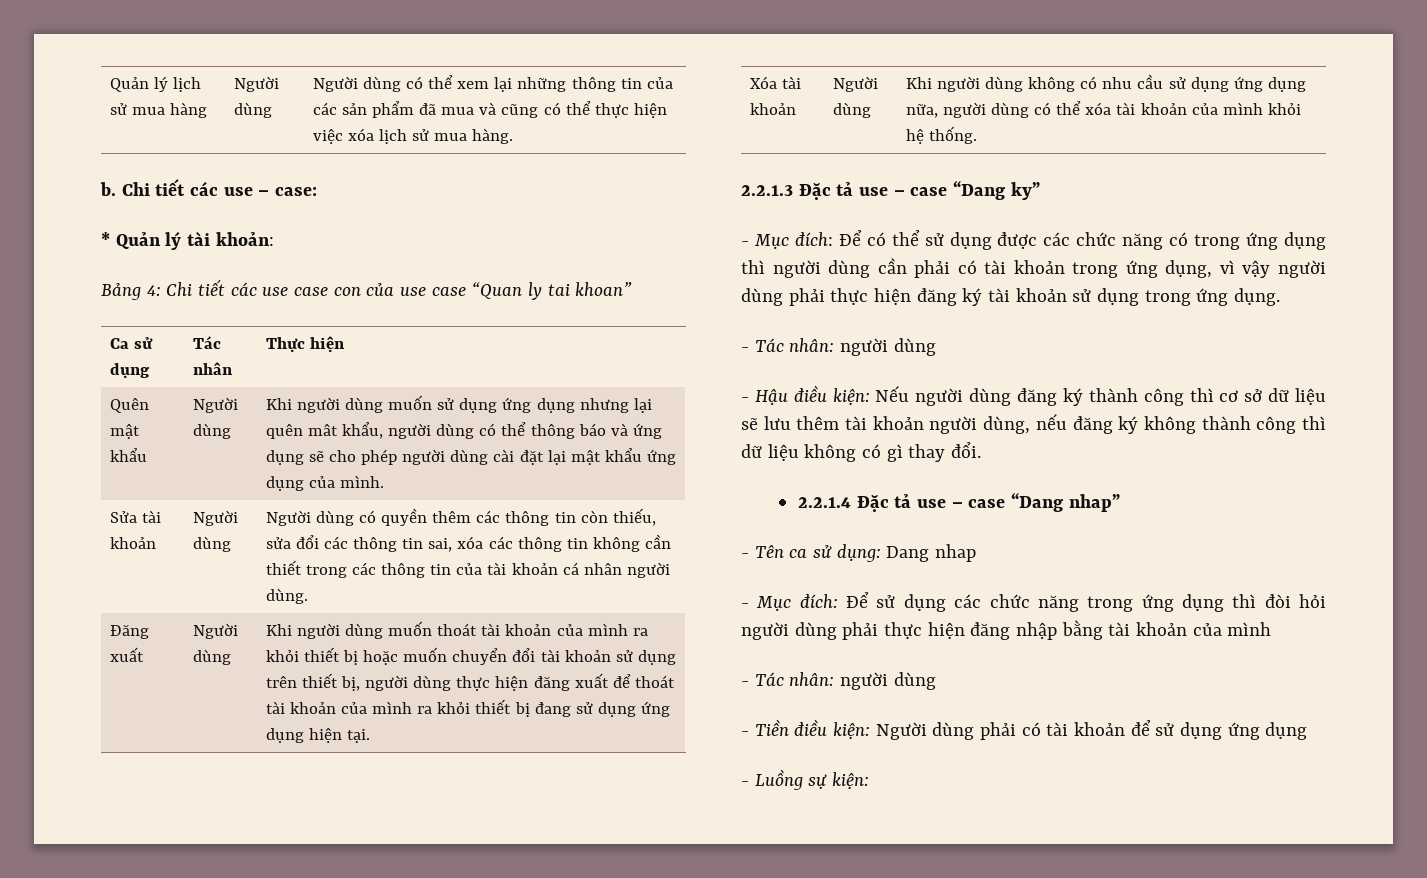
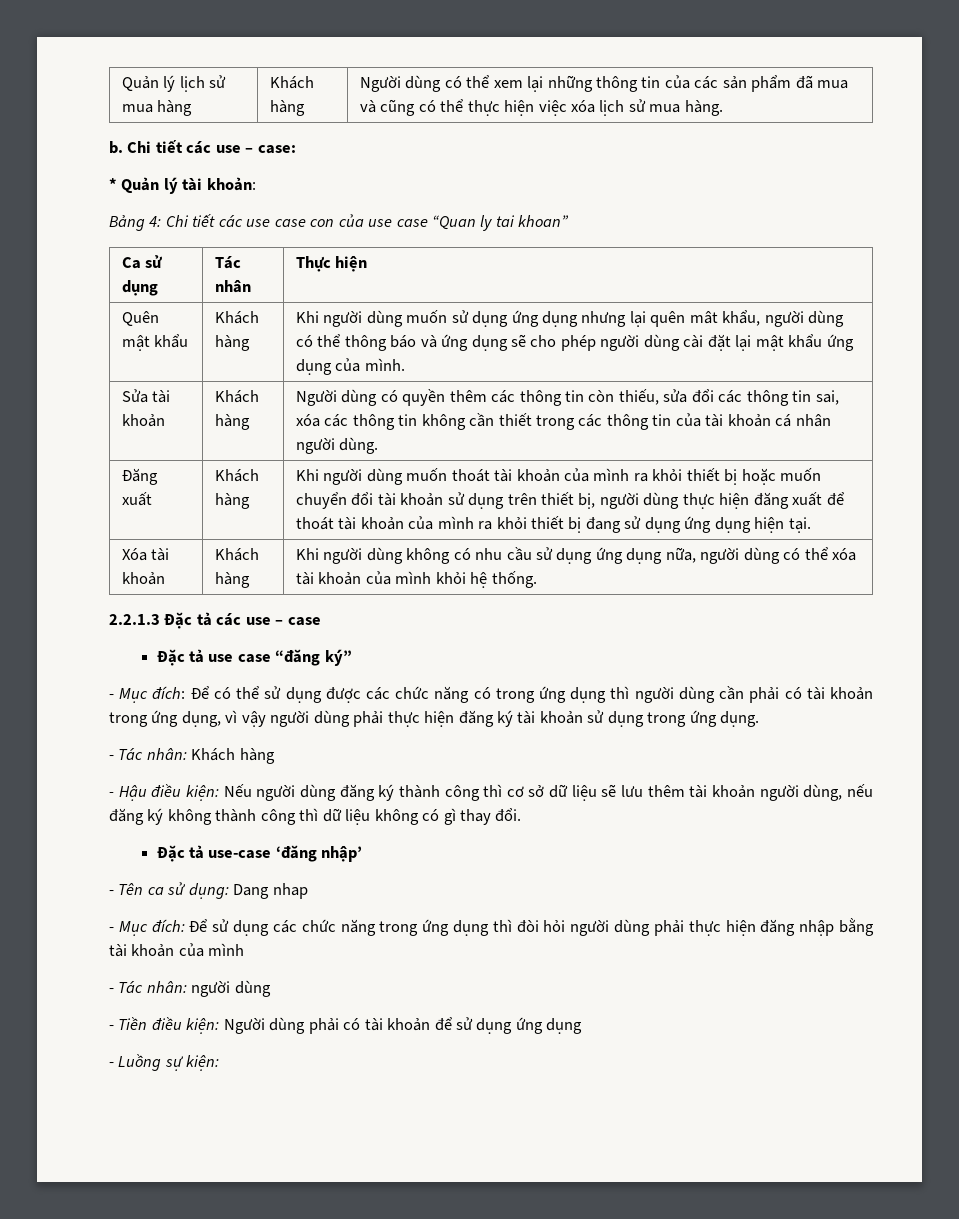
- Quản lý lịch sử mua hàng | Người dùng | Người dùng có thể xem lại những thông tin của các sản phẩm đã mua và cũng có thể thực hiện việc xóa lịch sử mua hàng.
+ Quản lý lịch sử mua hàng | Khách hàng | Người dùng có thể xem lại những thông tin của các sản phẩm đã mua và cũng có thể thực hiện việc xóa lịch sử mua hàng.
- Quên mật khẩu | Người dùng
+ Quên mật khẩu | Khách hàng
- Sửa tài khoản | Người dùng | Người dùng có quyền thêm các thông tin còn thiếu, sửa đổi các thông tin sai, xóa các thông tin không cần thiết trong các thông tin của tài khoản cá nhân người dùng.
+ Sửa tài khoản | Khách hàng | Người dùng có quyền thêm các thông tin còn thiếu, sửa đổi các thông tin sai, xóa các thông tin không cần thiết trong các thông tin của tài khoản cá nhân người dùng.
- Đăng xuất | Người dùng
+ Đăng xuất | Khách hàng
- Xóa tài khoản | Người dùng | Khi người dùng không có nhu cầu sử dụng ứng dụng nữa, người dùng có thể xóa tài khoản của mình khỏi hệ thống.
+ Xóa tài khoản | Khách hàng | Khi người dùng không có nhu cầu sử dụng ứng dụng nữa, người dùng có thể xóa tài khoản của mình khỏi hệ thống.
- 2.2.1.3 Đặc tả use – case “Dang ky”
+ 2.2.1.3 Đặc tả các use – case
+ Đặc tả use case “đăng ký”
  - Mục đích: Để có thể sử dụng được các chức năng có trong ứng dụng thì người dùng cần phải có tài khoản trong ứng dụng, vì vậy người dùng phải thực hiện đăng ký tài khoản sử dụng trong ứng dụng.
- - Tác nhân: người dùng
+ - Tác nhân: Khách hàng
- 2.2.1.4 Đặc tả use – case “Dang nhap”
+ Đặc tả use-case ‘đăng nhập’

